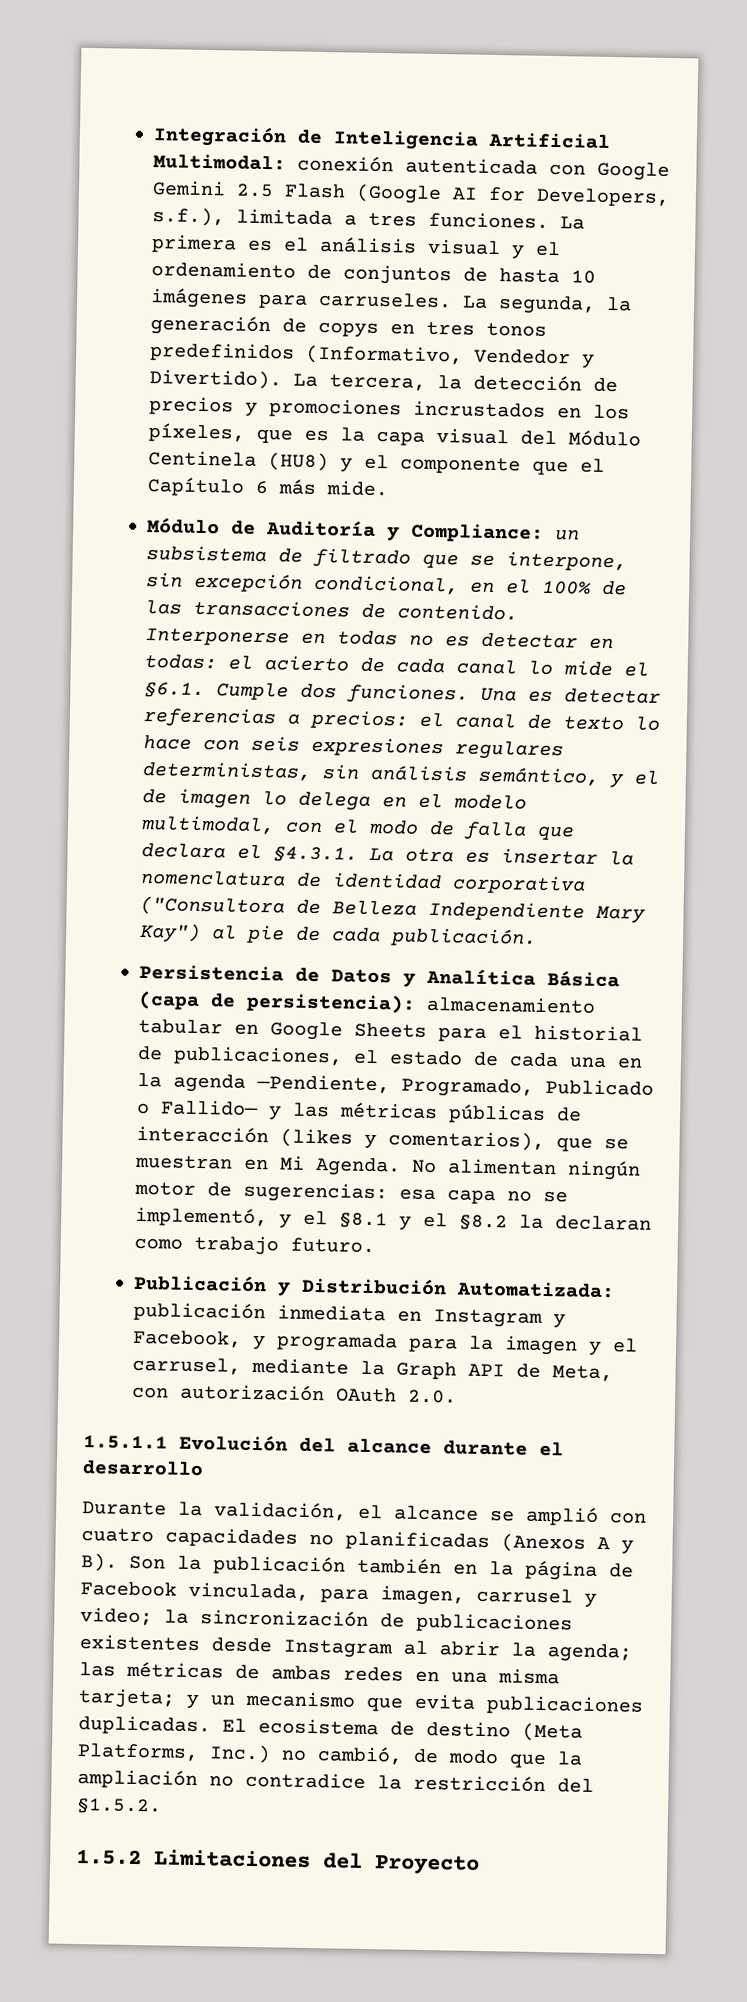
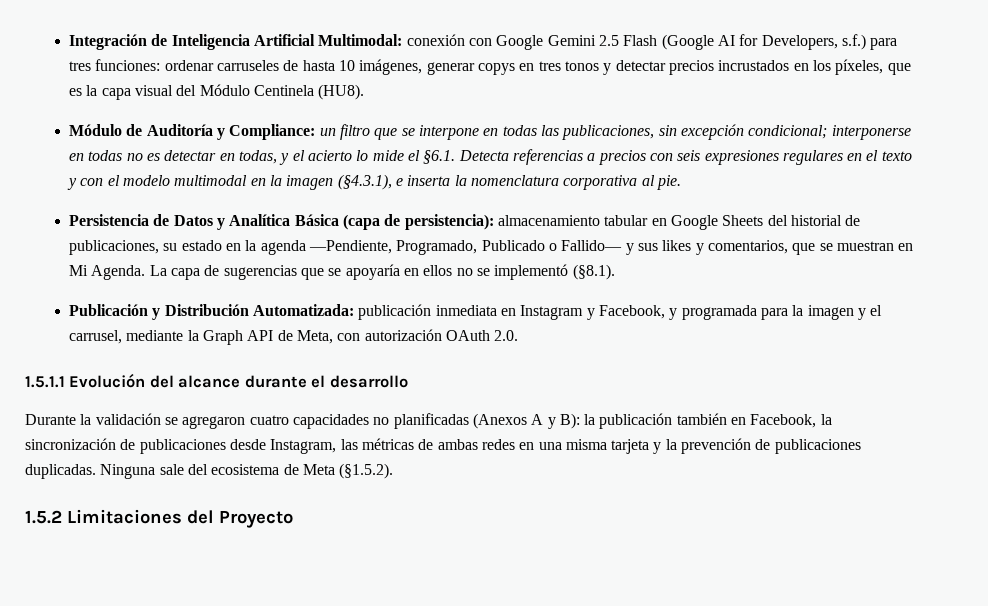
- Integración de Inteligencia Artificial Multimodal: conexión autenticada con Google Gemini 2.5 Flash (Google AI for Developers, s.f.), limitada a tres funciones. La primera es el análisis visual y el ordenamiento de conjuntos de hasta 10 imágenes para carruseles. La segunda, la generación de copys en tres tonos predefinidos (Informativo, Vendedor y Divertido). La tercera, la detección de precios y promociones incrustados en los píxeles, que es la capa visual del Módulo Centinela (HU8) y el componente que el Capítulo 6 más mide.
+ Integración de Inteligencia Artificial Multimodal: conexión con Google Gemini 2.5 Flash (Google AI for Developers, s.f.) para tres funciones: ordenar carruseles de hasta 10 imágenes, generar copys en tres tonos y detectar precios incrustados en los píxeles, que es la capa visual del Módulo Centinela (HU8).
- Módulo de Auditoría y Compliance: un subsistema de filtrado que se interpone, sin excepción condicional, en el 100% de las transacciones de contenido. Interponerse en todas no es detectar en todas: el acierto de cada canal lo mide el §6.1. Cumple dos funciones. Una es detectar referencias a precios: el canal de texto lo hace con seis expresiones regulares deterministas, sin análisis semántico, y el de imagen lo delega en el modelo multimodal, con el modo de falla que declara el §4.3.1. La otra es insertar la nomenclatura de identidad corporativa ("Consultora de Belleza Independiente Mary Kay") al pie de cada publicación.
+ Módulo de Auditoría y Compliance: un filtro que se interpone en todas las publicaciones, sin excepción condicional; interponerse en todas no es detectar en todas, y el acierto lo mide el §6.1. Detecta referencias a precios con seis expresiones regulares en el texto y con el modelo multimodal en la imagen (§4.3.1), e inserta la nomenclatura corporativa al pie.
- Persistencia de Datos y Analítica Básica (capa de persistencia): almacenamiento tabular en Google Sheets para el historial de publicaciones, el estado de cada una en la agenda —Pendiente, Programado, Publicado o Fallido— y las métricas públicas de interacción (likes y comentarios), que se muestran en Mi Agenda.
+ Persistencia de Datos y Analítica Básica (capa de persistencia): almacenamiento tabular en Google Sheets del historial de publicaciones, su estado en la agenda —Pendiente, Programado, Publicado o Fallido— y sus likes y comentarios, que se muestran en Mi Agenda.
- No alimentan ningún motor de sugerencias: esa capa no se implementó, y el §8.1 y el §8.2 la declaran como trabajo futuro.
+ La capa de sugerencias que se apoyaría en ellos no se implementó (§8.1).
- Durante la validación, el alcance se amplió con cuatro capacidades no planificadas (Anexos A y B). Son la publicación también en la página de Facebook vinculada, para imagen, carrusel y video; la sincronización de publicaciones existentes desde Instagram al abrir la agenda; las métricas de ambas redes en una misma tarjeta; y un mecanismo que evita publicaciones duplicadas. El ecosistema de destino (Meta Platforms, Inc.) no cambió, de modo que la ampliación no contradice la restricción del §1.5.2.
+ Durante la validación se agregaron cuatro capacidades no planificadas (Anexos A y B): la publicación también en Facebook, la sincronización de publicaciones desde Instagram, las métricas de ambas redes en una misma tarjeta y la prevención de publicaciones duplicadas. Ninguna sale del ecosistema de Meta (§1.5.2).

